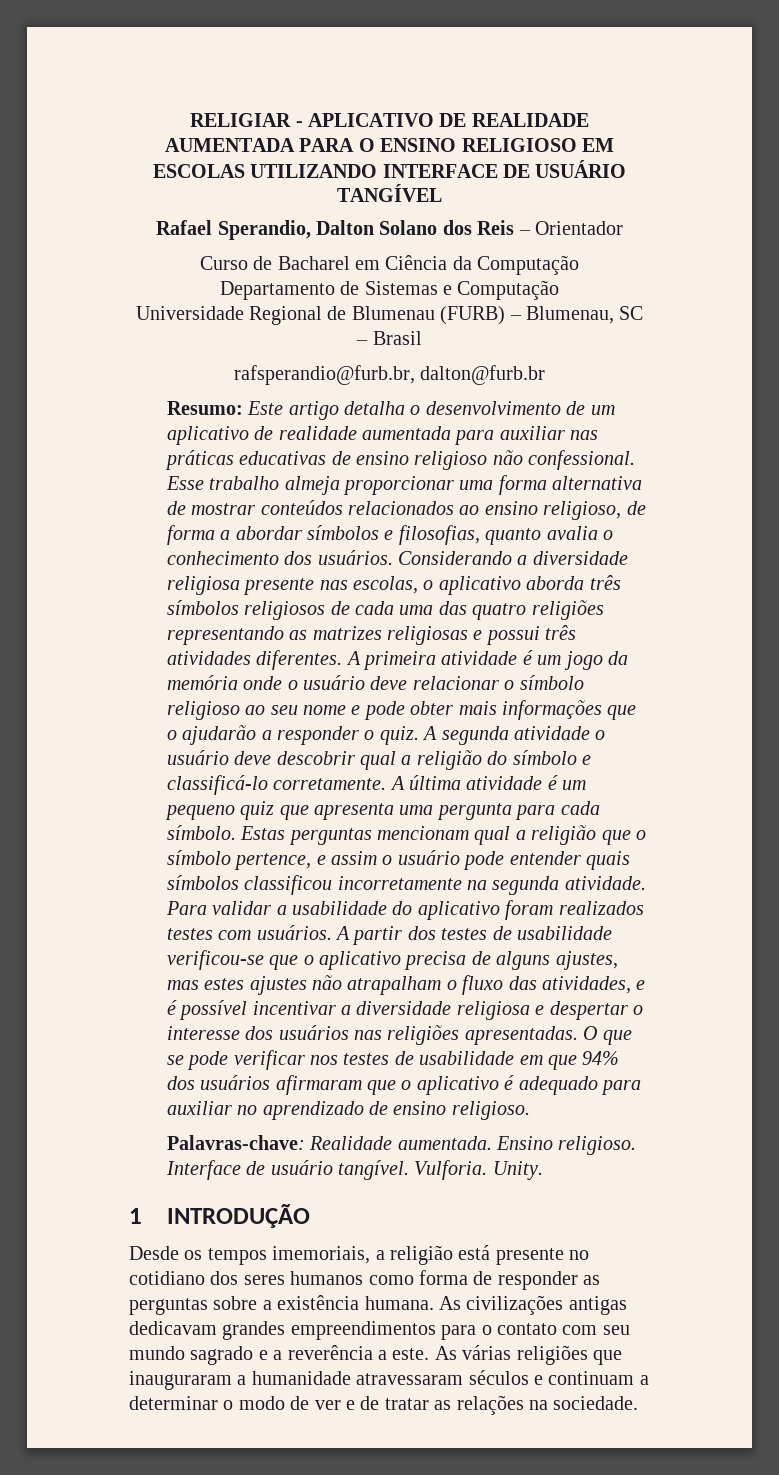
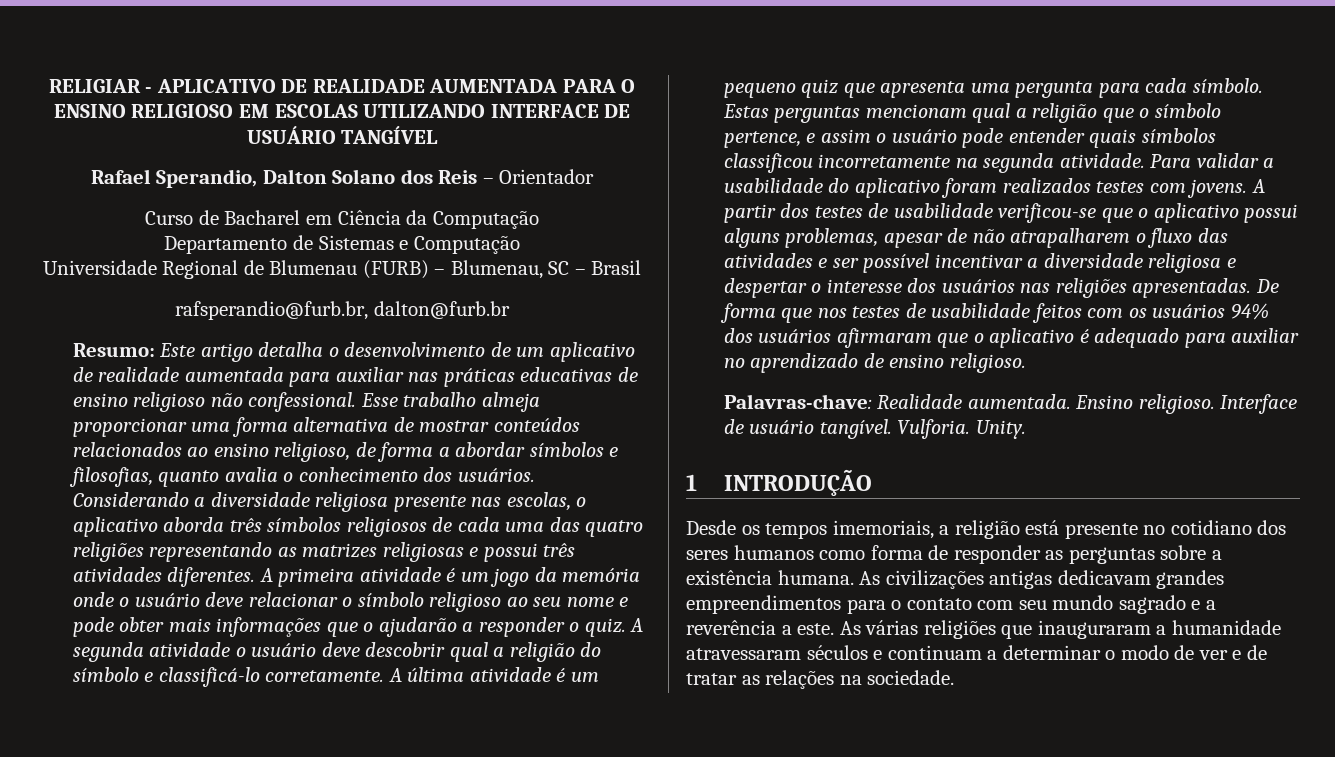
- Para validar a usabilidade do aplicativo foram realizados testes com usuários.
+ Para validar a usabilidade do aplicativo foram realizados testes com jovens.
- A partir dos testes de usabilidade verificou-se que o aplicativo precisa de alguns ajustes, mas estes ajustes não atrapalham o fluxo das atividades, e é possível incentivar a diversidade religiosa e despertar o interesse dos usuários nas religiões apresentadas.
+ A partir dos testes de usabilidade verificou-se que o aplicativo possui alguns problemas, apesar de não atrapalharem o fluxo das atividades e ser possível incentivar a diversidade religiosa e despertar o interesse dos usuários nas religiões apresentadas.
- O que se pode verificar nos testes de usabilidade em que 94% dos usuários afirmaram que o aplicativo é adequado para auxiliar no aprendizado de ensino religioso.
+ De forma que nos testes de usabilidade feitos com os usuários 94% dos usuários afirmaram que o aplicativo é adequado para auxiliar no aprendizado de ensino religioso.

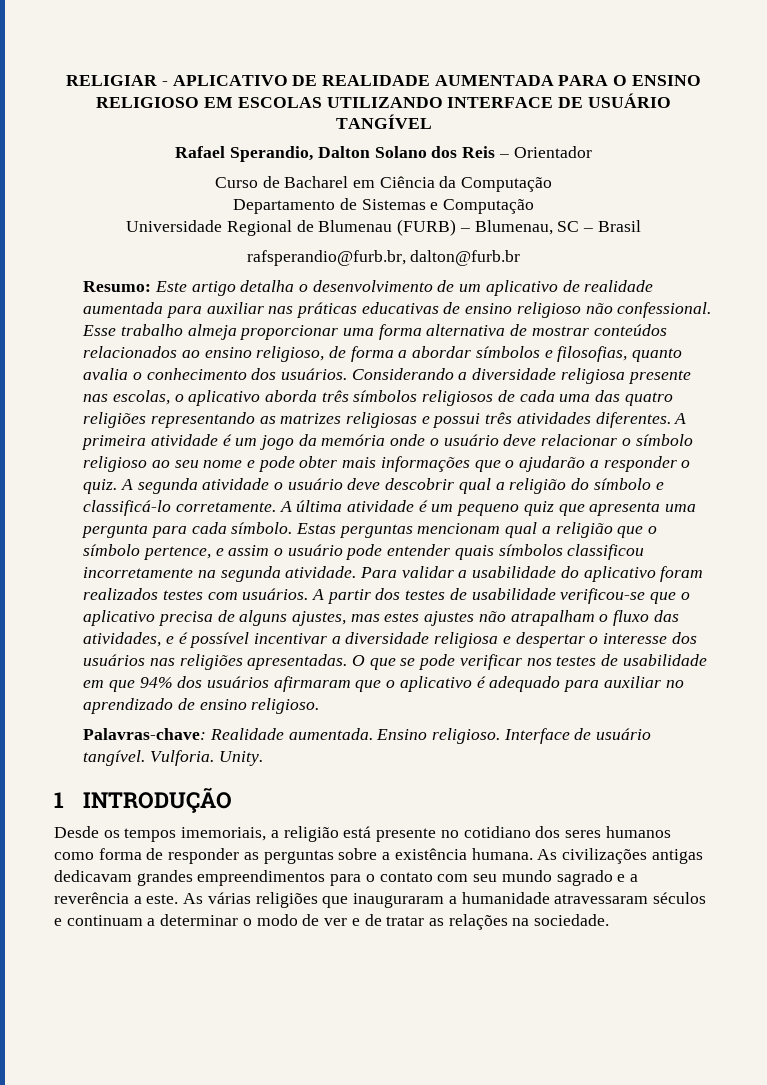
- Para validar a usabilidade do aplicativo foram realizados testes com jovens.
+ Para validar a usabilidade do aplicativo foram realizados testes com usuários.
- A partir dos testes de usabilidade verificou-se que o aplicativo possui alguns problemas, apesar de não atrapalharem o fluxo das atividades e ser possível incentivar a diversidade religiosa e despertar o interesse dos usuários nas religiões apresentadas.
+ A partir dos testes de usabilidade verificou-se que o aplicativo precisa de alguns ajustes, mas estes ajustes não atrapalham o fluxo das atividades, e é possível incentivar a diversidade religiosa e despertar o interesse dos usuários nas religiões apresentadas.
- De forma que nos testes de usabilidade feitos com os usuários 94% dos usuários afirmaram que o aplicativo é adequado para auxiliar no aprendizado de ensino religioso.
+ O que se pode verificar nos testes de usabilidade em que 94% dos usuários afirmaram que o aplicativo é adequado para auxiliar no aprendizado de ensino religioso.

